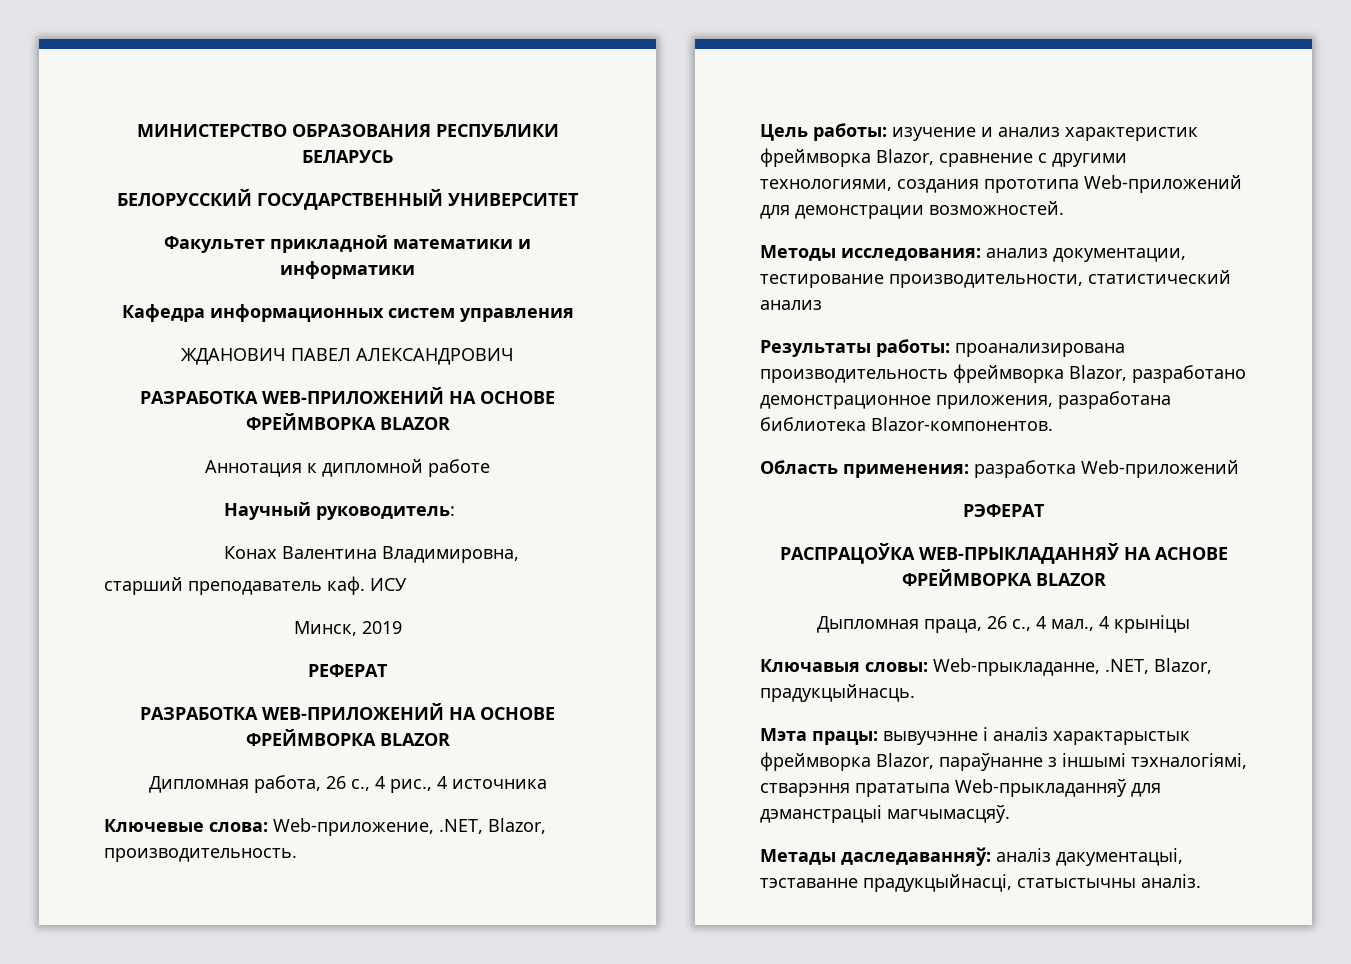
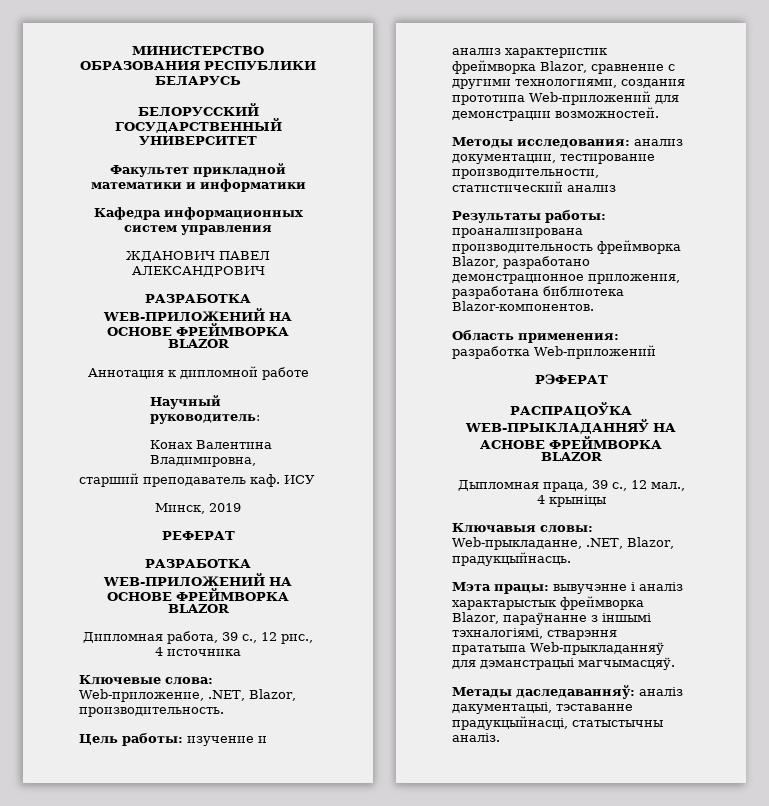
- Дипломная работа, 26 с., 4 рис., 4 источника
+ Дипломная работа, 39 с., 12 рис., 4 источника
- Дыпломная праца, 26 с., 4 мал., 4 крыніцы
+ Дыпломная праца, 39 с., 12 мал., 4 крыніцы

